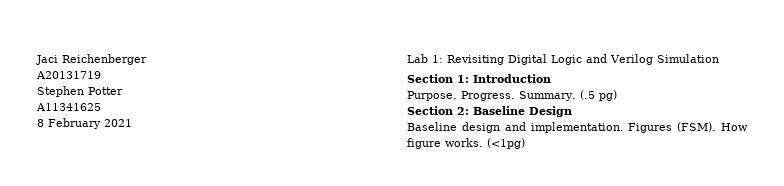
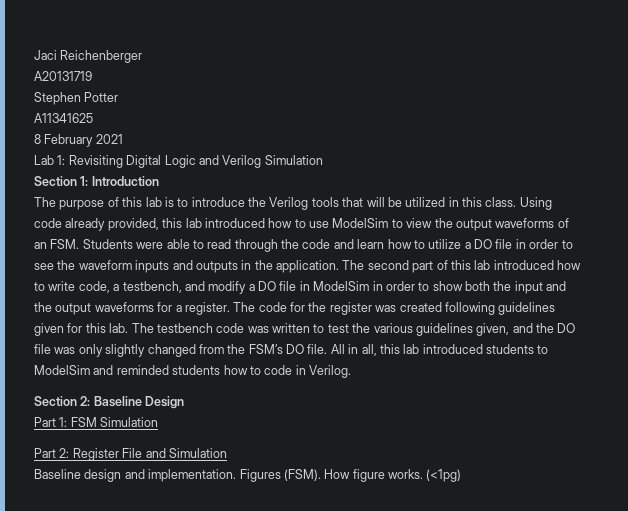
- Purpose. Progress. Summary. (.5 pg)
+ The purpose of this lab is to introduce the Verilog tools that will be utilized in this class. Using code already provided, this lab introduced how to use ModelSim to view the output waveforms of an FSM. Students were able to read through the code and learn how to utilize a DO file in order to see the waveform inputs and outputs in the application. The second part of this lab introduced how to write code, a testbench, and modify a DO file in ModelSim in order to show both the input and the output waveforms for a register. The code for the register was created following guidelines given for this lab. The testbench code was written to test the various guidelines given, and the DO file was only slightly changed from the FSM’s DO file. All in all, this lab introduced students to ModelSim and reminded students how to code in Verilog.
  Section 2: Baseline Design
+ Part 1: FSM Simulation
+ Part 2: Register File and Simulation

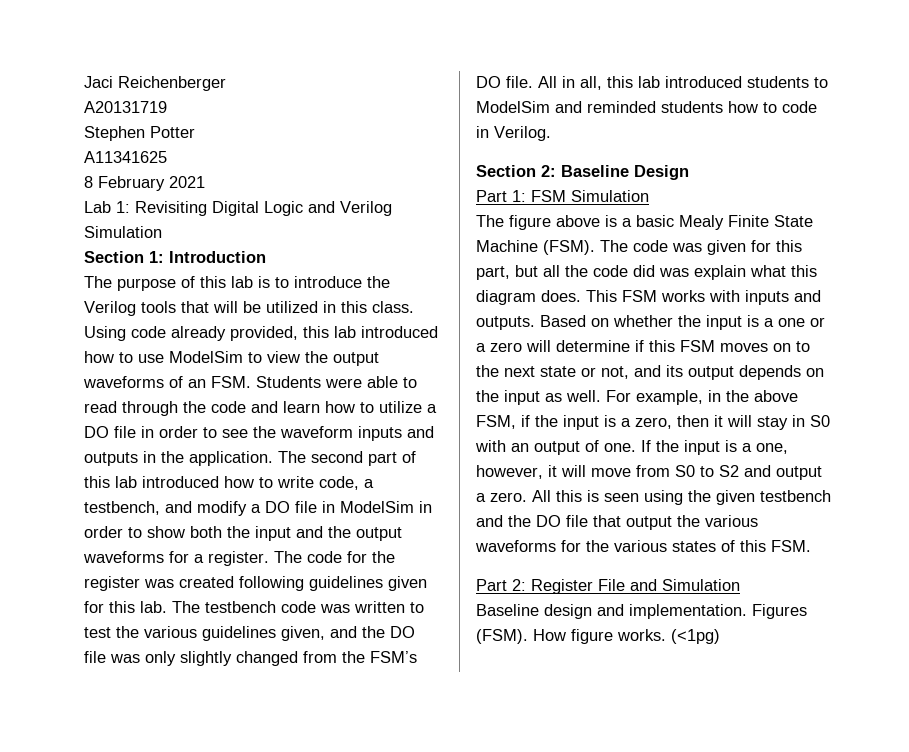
+ The figure above is a basic Mealy Finite State Machine (FSM). The code was given for this part, but all the code did was explain what this diagram does. This FSM works with inputs and outputs. Based on whether the input is a one or a zero will determine if this FSM moves on to the next state or not, and its output depends on the input as well. For example, in the above FSM, if the input is a zero, then it will stay in S0 with an output of one. If the input is a one, however, it will move from S0 to S2 and output a zero. All this is seen using the given testbench and the DO file that output the various waveforms for the various states of this FSM.

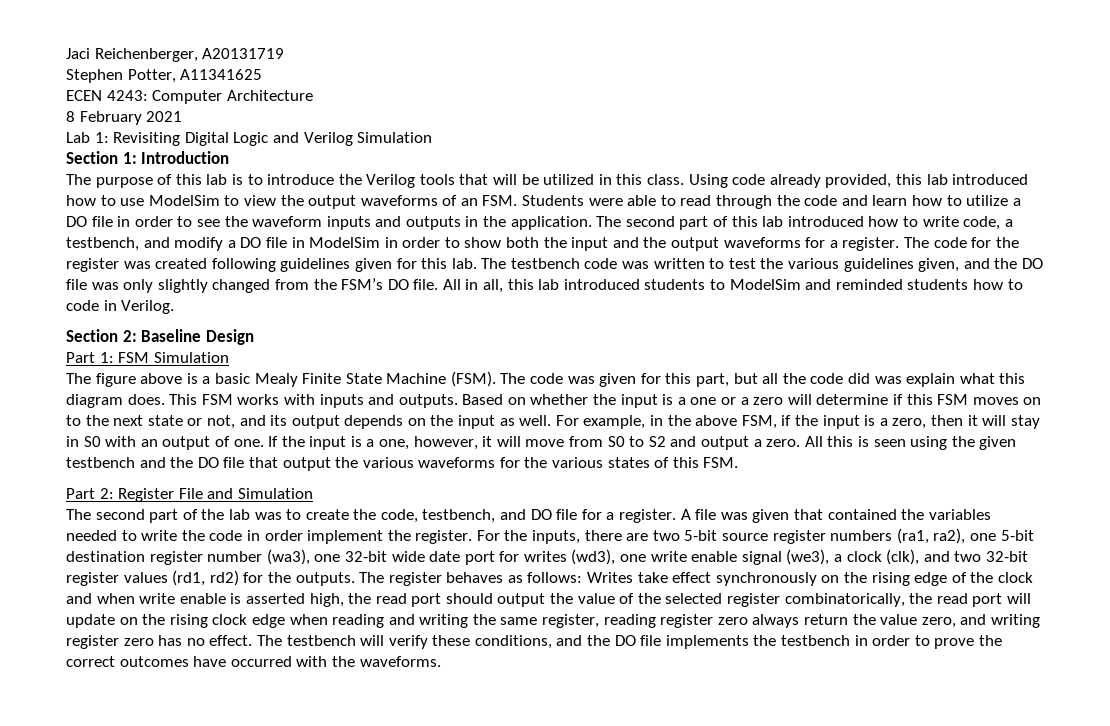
- Jaci Reichenberger
- A20131719
+ Jaci Reichenberger, A20131719
- Stephen Potter
- A11341625
+ Stephen Potter, A11341625
+ ECEN 4243: Computer Architecture
- Baseline design and implementation. Figures (FSM). How figure works. (<1pg)
+ The second part of the lab was to create the code, testbench, and DO file for a register. A file was given that contained the variables needed to write the code in order implement the register. For the inputs, there are two 5-bit source register numbers (ra1, ra2), one 5-bit destination register number (wa3), one 32-bit wide date port for writes (wd3), one write enable signal (we3), a clock (clk), and two 32-bit register values (rd1, rd2) for the outputs. The register behaves as follows: Writes take effect synchronously on the rising edge of the clock and when write enable is asserted high, the read port should output the value of the selected register combinatorically, the read port will update on the rising clock edge when reading and writing the same register, reading register zero always return the value zero, and writing register zero has no effect. The testbench will verify these conditions, and the DO file implements the testbench in order to prove the correct outcomes have occurred with the waveforms.

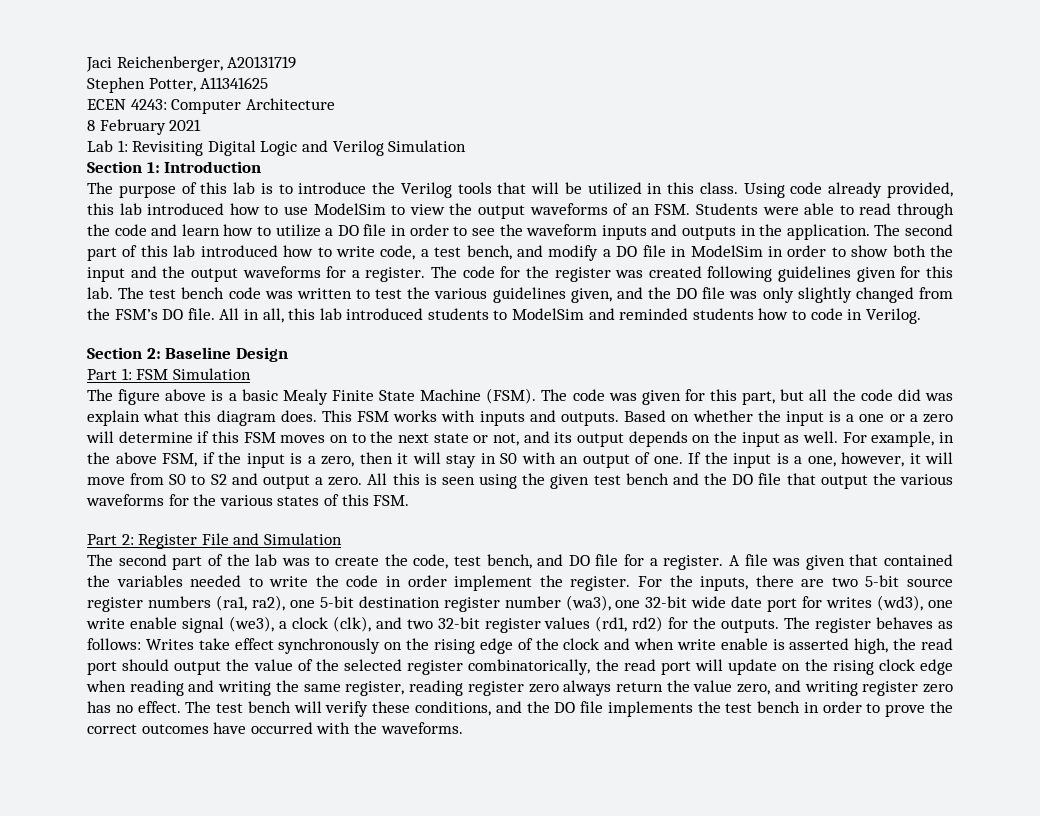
- The second part of this lab introduced how to write code, a testbench, and modify a DO file in ModelSim in order to show both the input and the output waveforms for a register.
+ The second part of this lab introduced how to write code, a test bench, and modify a DO file in ModelSim in order to show both the input and the output waveforms for a register.
- The testbench code was written to test the various guidelines given, and the DO file was only slightly changed from the FSM’s DO file.
+ The test bench code was written to test the various guidelines given, and the DO file was only slightly changed from the FSM’s DO file.
- All this is seen using the given testbench and the DO file that output the various waveforms for the various states of this FSM.
+ All this is seen using the given test bench and the DO file that output the various waveforms for the various states of this FSM.
- The second part of the lab was to create the code, testbench, and DO file for a register.
+ The second part of the lab was to create the code, test bench, and DO file for a register.
- The testbench will verify these conditions, and the DO file implements the testbench in order to prove the correct outcomes have occurred with the waveforms.
+ The test bench will verify these conditions, and the DO file implements the test bench in order to prove the correct outcomes have occurred with the waveforms.

